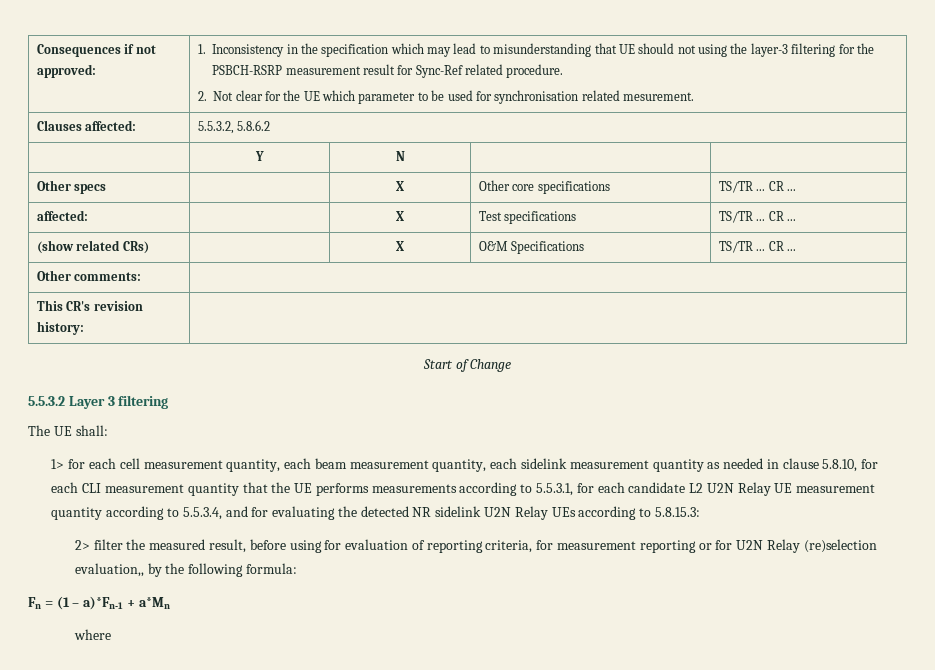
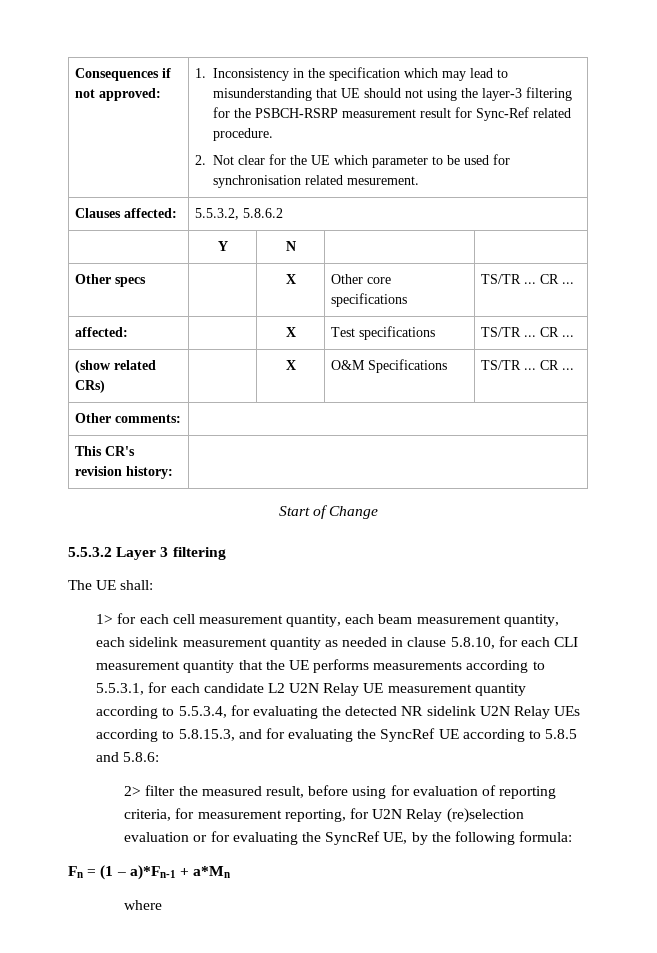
- 1> for each cell measurement quantity, each beam measurement quantity, each sidelink measurement quantity as needed in clause 5.8.10, for each CLI measurement quantity that the UE performs measurements according to 5.5.3.1, for each candidate L2 U2N Relay UE measurement quantity according to 5.5.3.4, and for evaluating the detected NR sidelink U2N Relay UEs according to 5.8.15.3:
+ 1> for each cell measurement quantity, each beam measurement quantity, each sidelink measurement quantity as needed in clause 5.8.10, for each CLI measurement quantity that the UE performs measurements according to 5.5.3.1, for each candidate L2 U2N Relay UE measurement quantity according to 5.5.3.4, for evaluating the detected NR sidelink U2N Relay UEs according to 5.8.15.3, and for evaluating the SyncRef UE according to 5.8.5 and 5.8.6:
- 2> filter the measured result, before using for evaluation of reporting criteria, for measurement reporting or for U2N Relay (re)selection evaluation,, by the following formula:
+ 2> filter the measured result, before using for evaluation of reporting criteria, for measurement reporting, for U2N Relay (re)selection evaluation or for evaluating the SyncRef UE, by the following formula:

